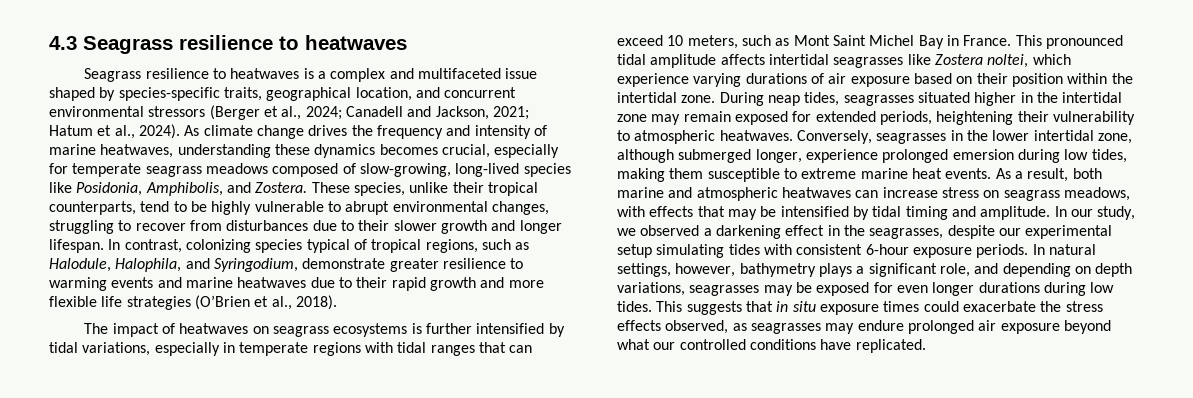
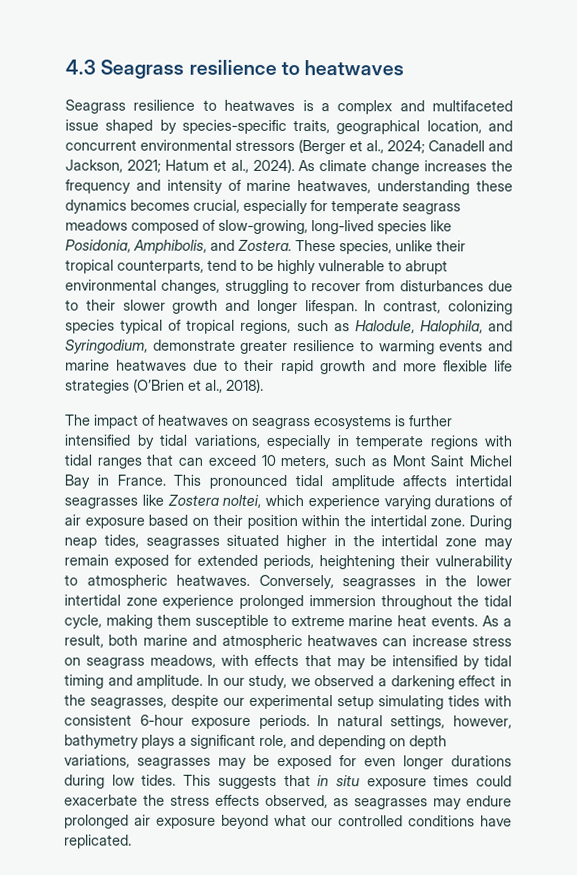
- As climate change drives the frequency and intensity of marine heatwaves, understanding these dynamics becomes crucial, especially for temperate seagrass meadows composed of slow-growing, long-lived species like Posidonia, Amphibolis, and Zostera.
+ As climate change increases the frequency and intensity of marine heatwaves, understanding these dynamics becomes crucial, especially for temperate seagrass meadows composed of slow-growing, long-lived species like Posidonia, Amphibolis, and Zostera.
- Conversely, seagrasses in the lower intertidal zone, although submerged longer, experience prolonged emersion during low tides, making them susceptible to extreme marine heat events.
+ Conversely, seagrasses in the lower intertidal zone experience prolonged immersion throughout the tidal cycle, making them susceptible to extreme marine heat events.

